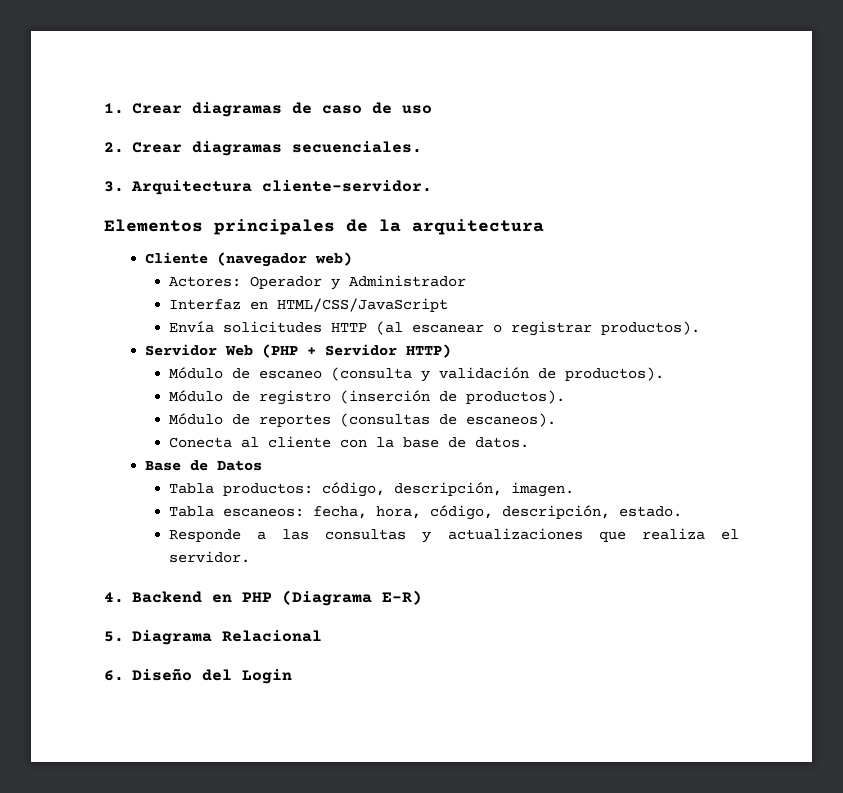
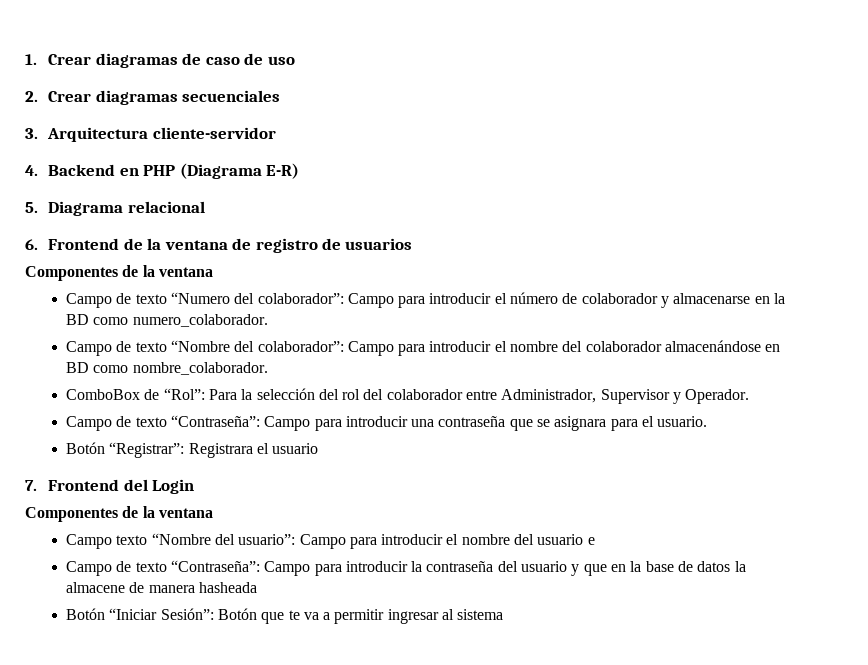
- 2. Crear diagramas secuenciales.
+ 2. Crear diagramas secuenciales
- 3. Arquitectura cliente-servidor.
- Elementos principales de la arquitectura
- Cliente (navegador web)
- Actores: Operador y Administrador
- Interfaz en HTML/CSS/JavaScript
- Envía solicitudes HTTP (al escanear o registrar productos).
- Servidor Web (PHP + Servidor HTTP)
- Módulo de escaneo (consulta y validación de productos).
- Módulo de registro (inserción de productos).
- Módulo de reportes (consultas de escaneos).
- Conecta al cliente con la base de datos.
- Base de Datos
- Tabla productos: código, descripción, imagen.
- Tabla escaneos: fecha, hora, código, descripción, estado.
- Responde a las consultas y actualizaciones que realiza el servidor.
+ 3. Arquitectura cliente-servidor
- 5. Diagrama Relacional
+ 5. Diagrama relacional
- 6. Diseño del Login
+ 6. Frontend de la ventana de registro de usuarios
+ Componentes de la ventana
+ Campo de texto “Numero del colaborador”: Campo para introducir el número de colaborador y almacenarse en la BD como numero_colaborador.
+ Campo de texto “Nombre del colaborador”: Campo para introducir el nombre del colaborador almacenándose en BD como nombre_colaborador.
+ ComboBox de “Rol”: Para la selección del rol del colaborador entre Administrador, Supervisor y Operador.
+ Campo de texto “Contraseña”: Campo para introducir una contraseña que se asignara para el usuario.
+ Botón “Registrar”: Registrara el usuario
+ 7. Frontend del Login
+ Componentes de la ventana
+ Campo texto “Nombre del usuario”: Campo para introducir el nombre del usuario e
+ Campo de texto “Contraseña”: Campo para introducir la contraseña del usuario y que en la base de datos la almacene de manera hasheada
+ Botón “Iniciar Sesión”: Botón que te va a permitir ingresar al sistema

